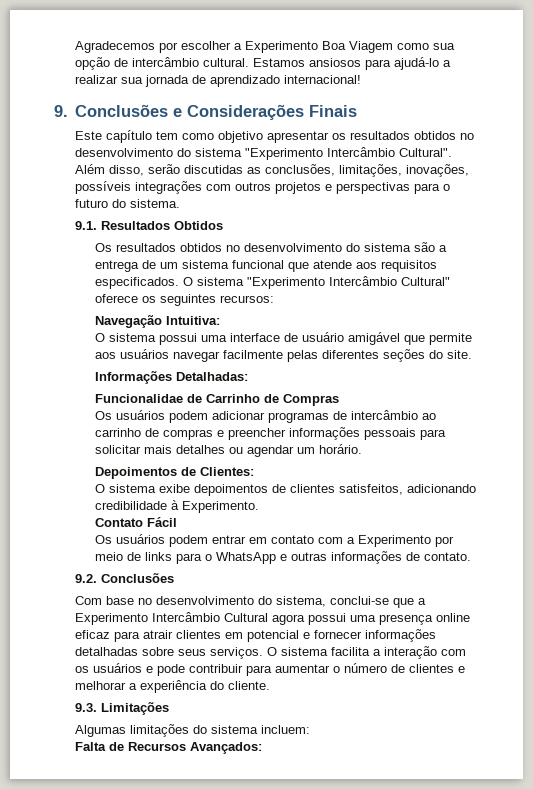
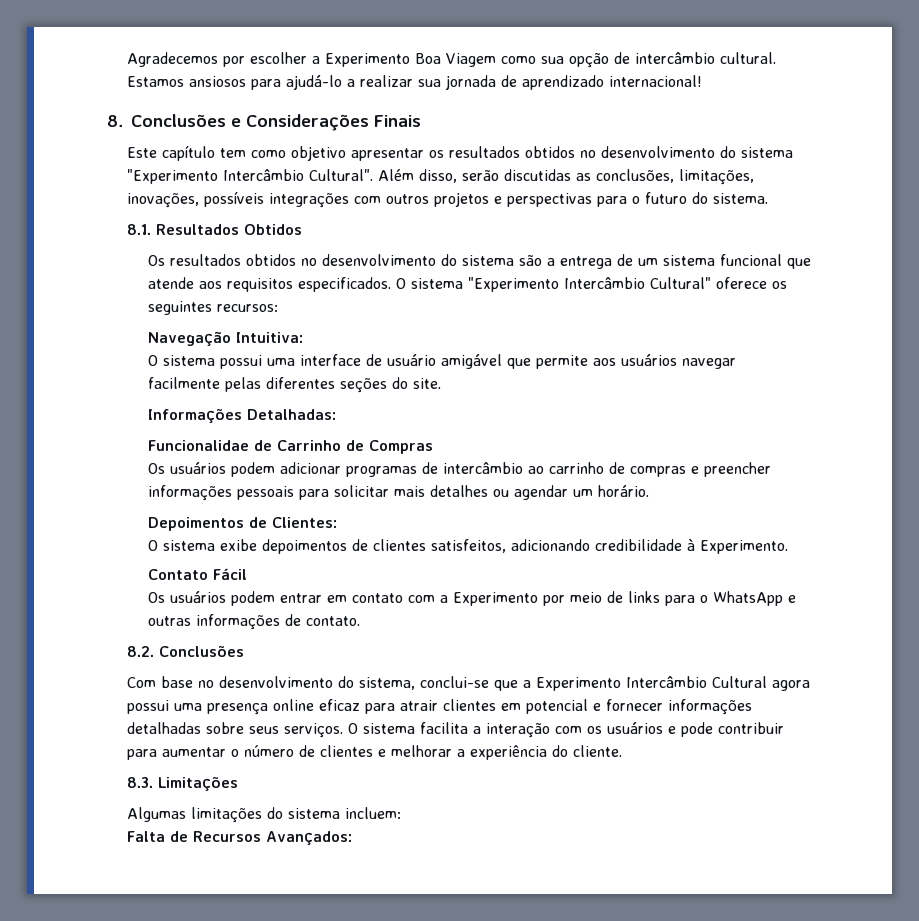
- 9. Conclusões e Considerações Finais
+ 8. Conclusões e Considerações Finais
- 9.1. Resultados Obtidos
+ 8.1. Resultados Obtidos
- 9.2. Conclusões
+ 8.2. Conclusões
- 9.3. Limitações
+ 8.3. Limitações

